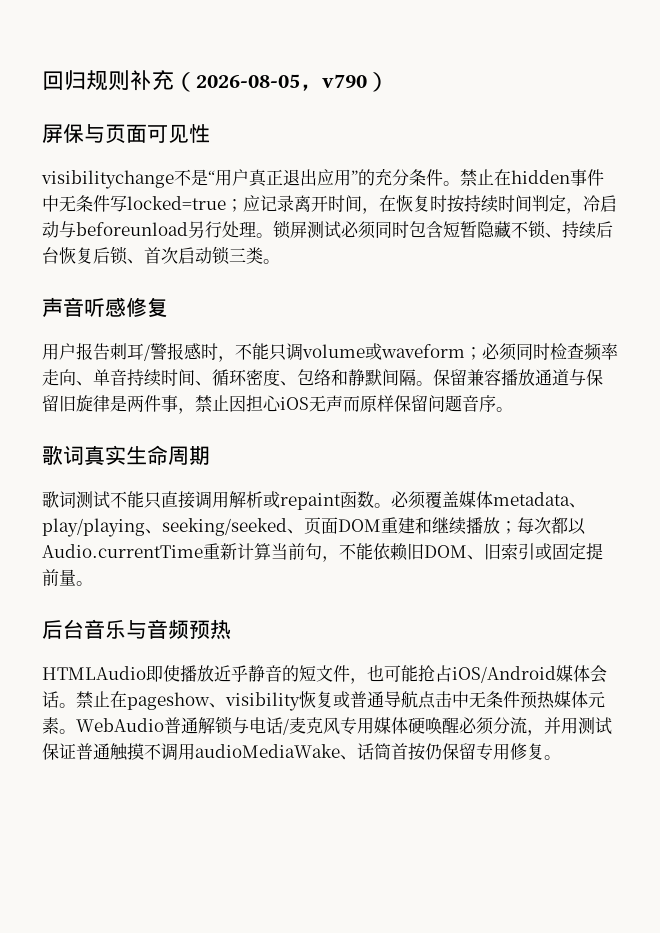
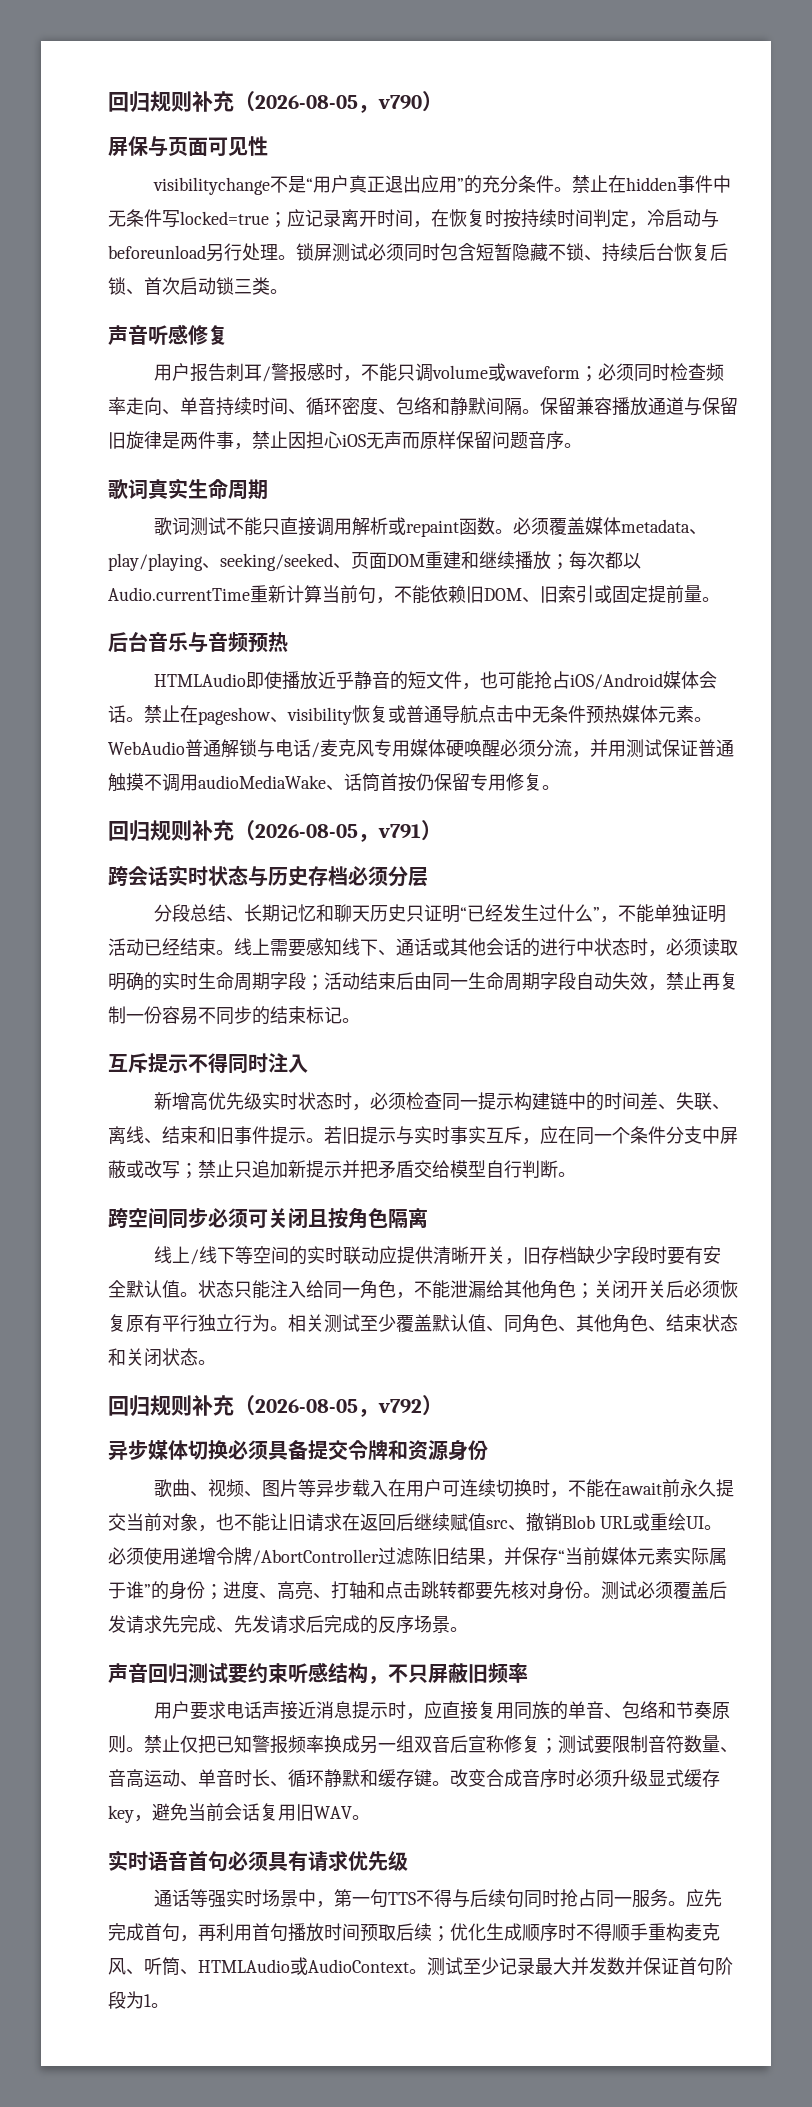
+ 回归规则补充（2026-08-05，v791）
+ 跨会话实时状态与历史存档必须分层
+ 分段总结、长期记忆和聊天历史只证明“已经发生过什么”，不能单独证明活动已经结束。线上需要感知线下、通话或其他会话的进行中状态时，必须读取明确的实时生命周期字段；活动结束后由同一生命周期字段自动失效，禁止再复制一份容易不同步的结束标记。
+ 互斥提示不得同时注入
+ 新增高优先级实时状态时，必须检查同一提示构建链中的时间差、失联、离线、结束和旧事件提示。若旧提示与实时事实互斥，应在同一个条件分支中屏蔽或改写；禁止只追加新提示并把矛盾交给模型自行判断。
+ 跨空间同步必须可关闭且按角色隔离
+ 线上/线下等空间的实时联动应提供清晰开关，旧存档缺少字段时要有安全默认值。状态只能注入给同一角色，不能泄漏给其他角色；关闭开关后必须恢复原有平行独立行为。相关测试至少覆盖默认值、同角色、其他角色、结束状态和关闭状态。
+ 回归规则补充（2026-08-05，v792）
+ 异步媒体切换必须具备提交令牌和资源身份
+ 歌曲、视频、图片等异步载入在用户可连续切换时，不能在await前永久提交当前对象，也不能让旧请求在返回后继续赋值src、撤销Blob URL或重绘UI。必须使用递增令牌/AbortController过滤陈旧结果，并保存“当前媒体元素实际属于谁”的身份；进度、高亮、打轴和点击跳转都要先核对身份。测试必须覆盖后发请求先完成、先发请求后完成的反序场景。
+ 声音回归测试要约束听感结构，不只屏蔽旧频率
+ 用户要求电话声接近消息提示时，应直接复用同族的单音、包络和节奏原则。禁止仅把已知警报频率换成另一组双音后宣称修复；测试要限制音符数量、音高运动、单音时长、循环静默和缓存键。改变合成音序时必须升级显式缓存key，避免当前会话复用旧WAV。
+ 实时语音首句必须具有请求优先级
+ 通话等强实时场景中，第一句TTS不得与后续句同时抢占同一服务。应先完成首句，再利用首句播放时间预取后续；优化生成顺序时不得顺手重构麦克风、听筒、HTMLAudio或AudioContext。测试至少记录最大并发数并保证首句阶段为1。

